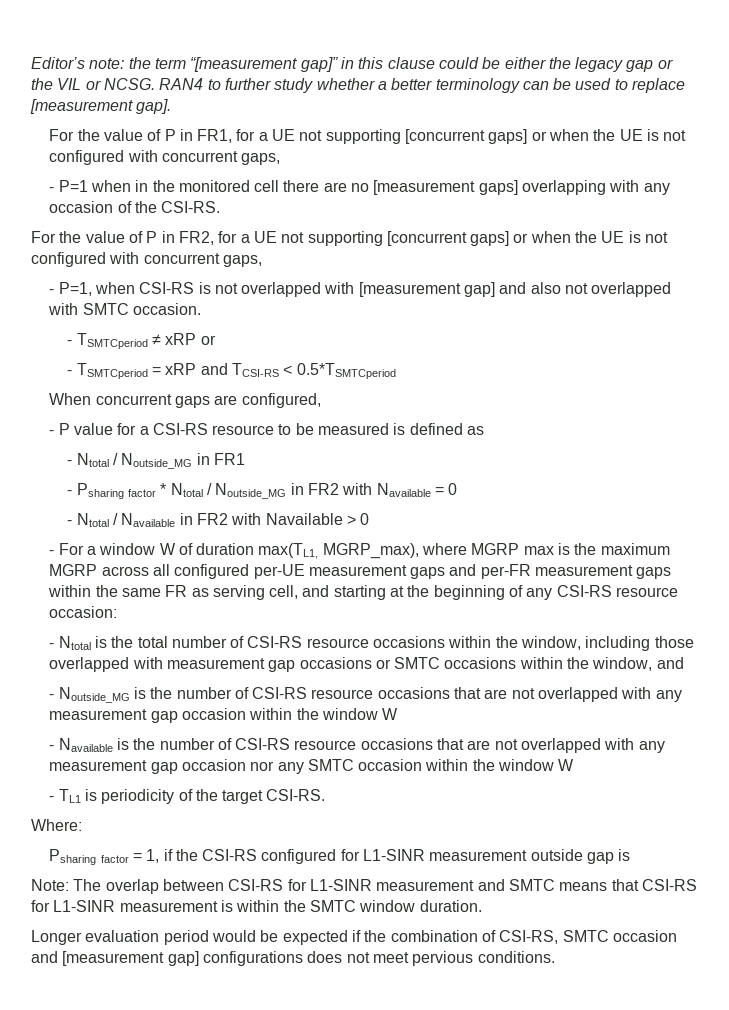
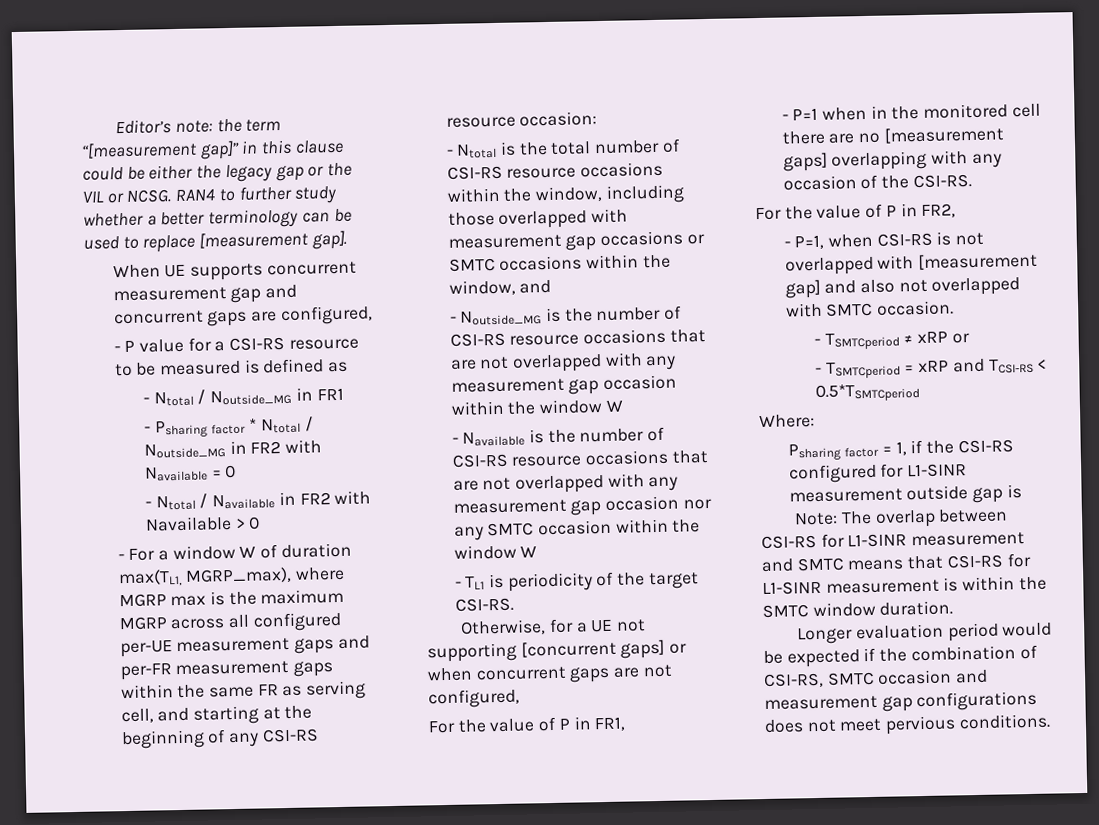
- For the value of P in FR1, for a UE not supporting [concurrent gaps] or when the UE is not configured with concurrent gaps,
- - P=1 when in the monitored cell there are no [measurement gaps] overlapping with any occasion of the CSI-RS.
- For the value of P in FR2, for a UE not supporting [concurrent gaps] or when the UE is not configured with concurrent gaps,
- - P=1, when CSI-RS is not overlapped with [measurement gap] and also not overlapped with SMTC occasion.
- - TSMTCperiod ≠ xRP or
- - TSMTCperiod = xRP and TCSI-RS < 0.5*TSMTCperiod
- When concurrent gaps are configured,
+ When UE supports concurrent measurement gap and concurrent gaps are configured,
+ Otherwise, for a UE not supporting [concurrent gaps] or when concurrent gaps are not configured,
+ For the value of P in FR1,
+ - P=1 when in the monitored cell there are no [measurement gaps] overlapping with any occasion of the CSI-RS.
+ For the value of P in FR2,
+ - P=1, when CSI-RS is not overlapped with [measurement gap] and also not overlapped with SMTC occasion.
+ - TSMTCperiod ≠ xRP or
+ - TSMTCperiod = xRP and TCSI-RS < 0.5*TSMTCperiod
- Longer evaluation period would be expected if the combination of CSI-RS, SMTC occasion and [measurement gap] configurations does not meet pervious conditions.
+ Longer evaluation period would be expected if the combination of CSI-RS, SMTC occasion and measurement gap configurations does not meet pervious conditions.

